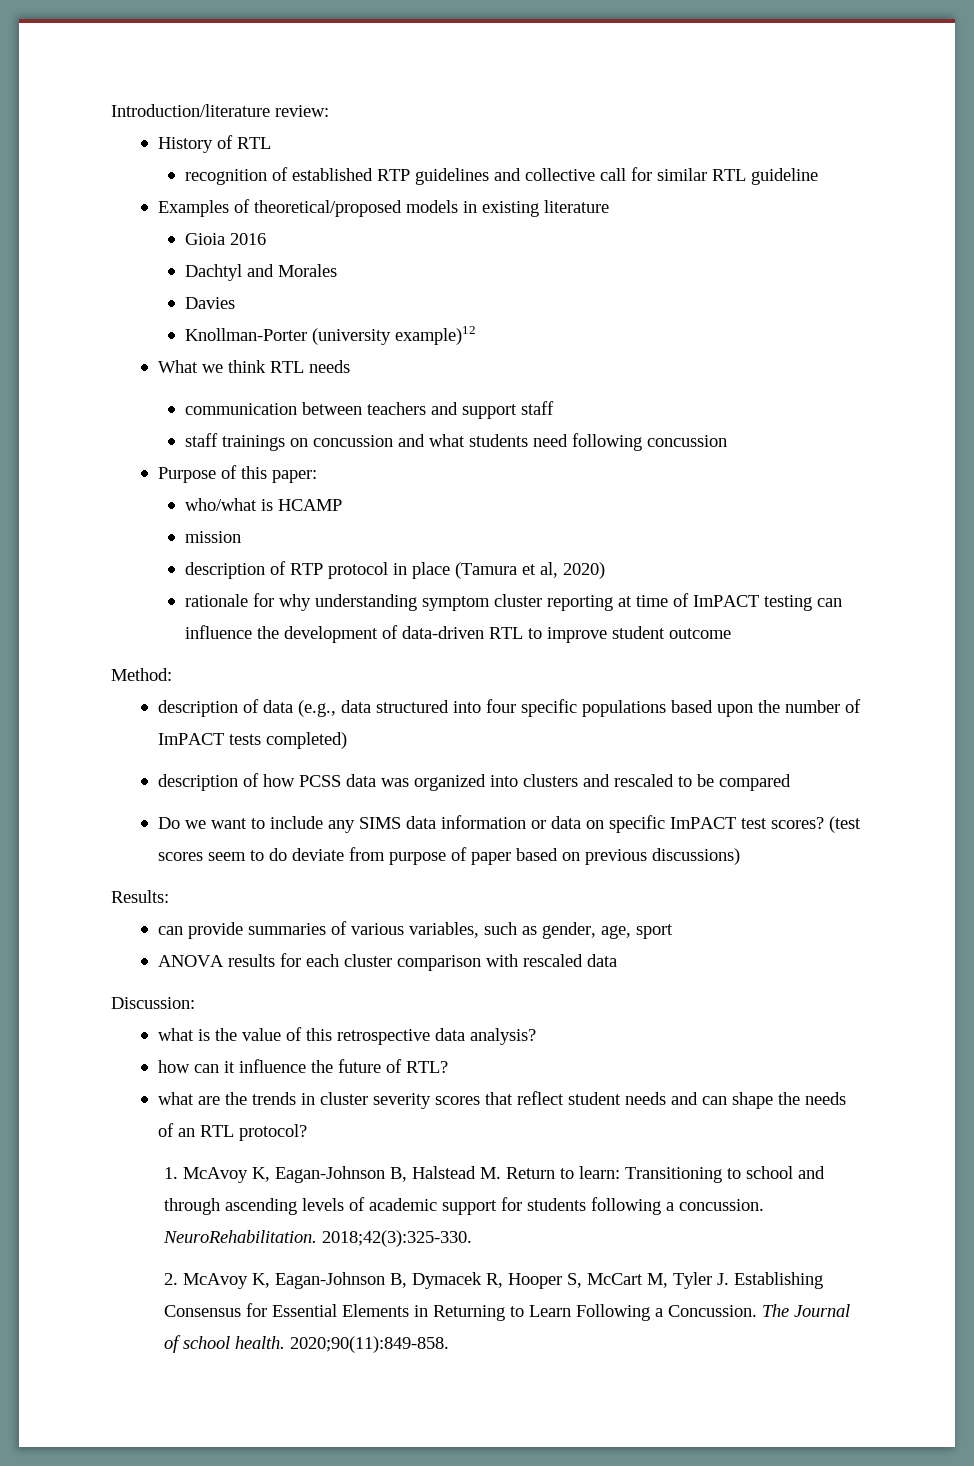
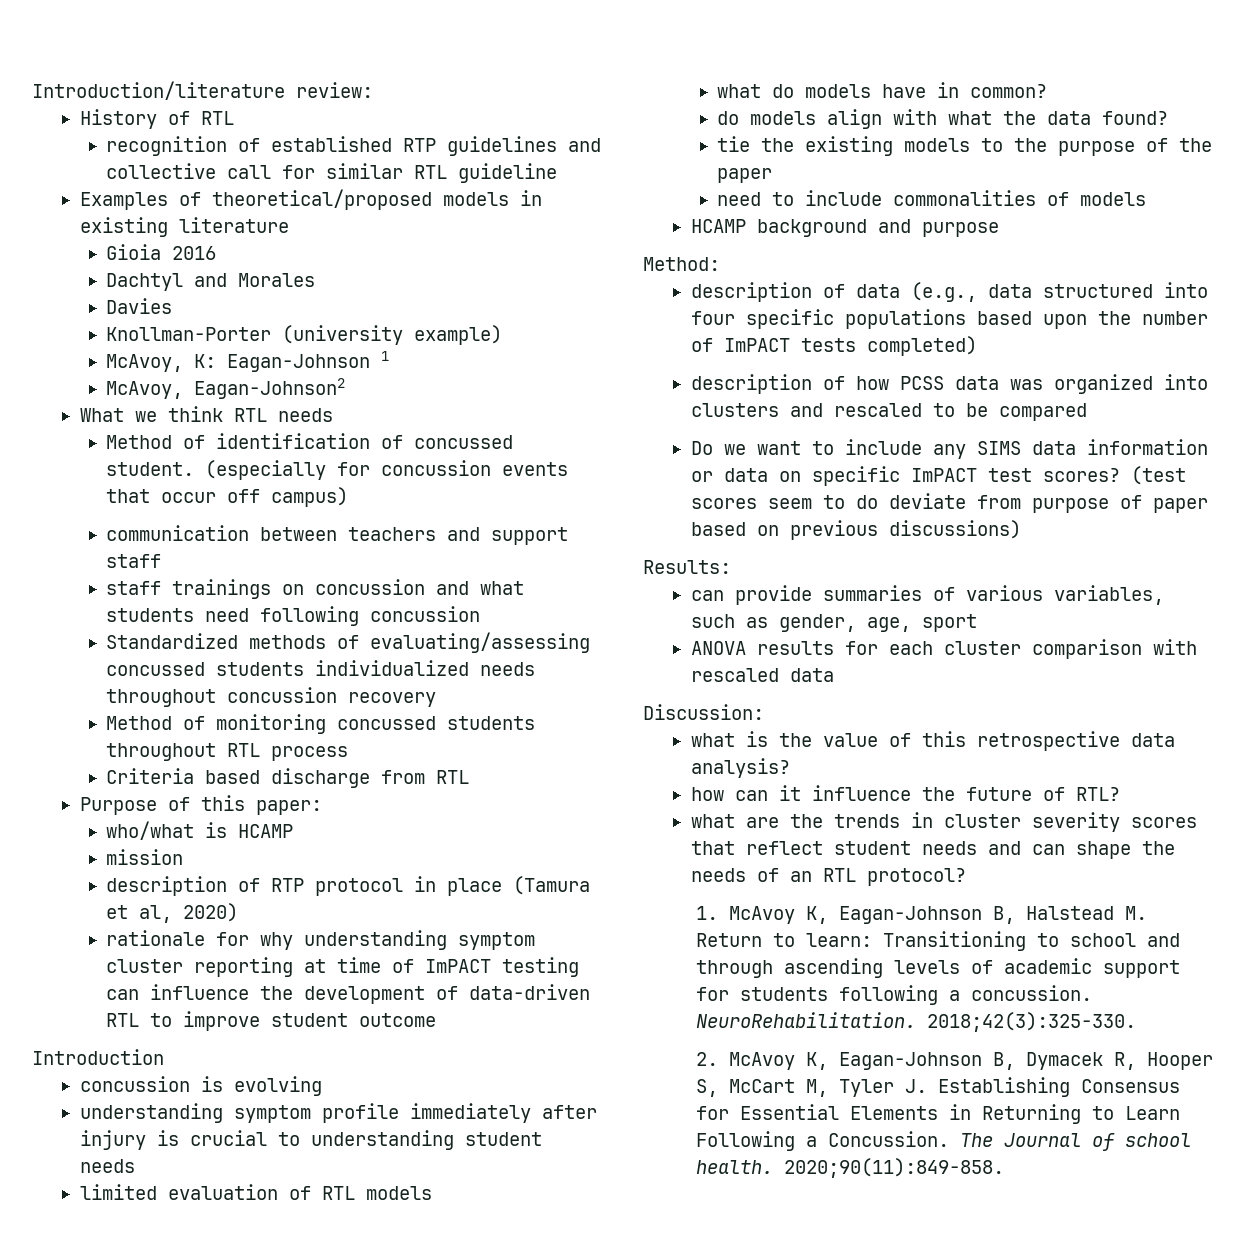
- Knollman-Porter (university example)12
+ Knollman-Porter (university example)
+ McAvoy, K: Eagan-Johnson 1
+ McAvoy, Eagan-Johnson2
+ Method of identification of concussed student. (especially for concussion events that occur off campus)
+ Standardized methods of evaluating/assessing concussed students individualized needs throughout concussion recovery
+ Method of monitoring concussed students throughout RTL process
+ Criteria based discharge from RTL
+ Introduction
+ concussion is evolving
+ understanding symptom profile immediately after injury is crucial to understanding student needs
+ limited evaluation of RTL models
+ what do models have in common?
+ do models align with what the data found?
+ tie the existing models to the purpose of the paper
+ need to include commonalities of models
+ HCAMP background and purpose

